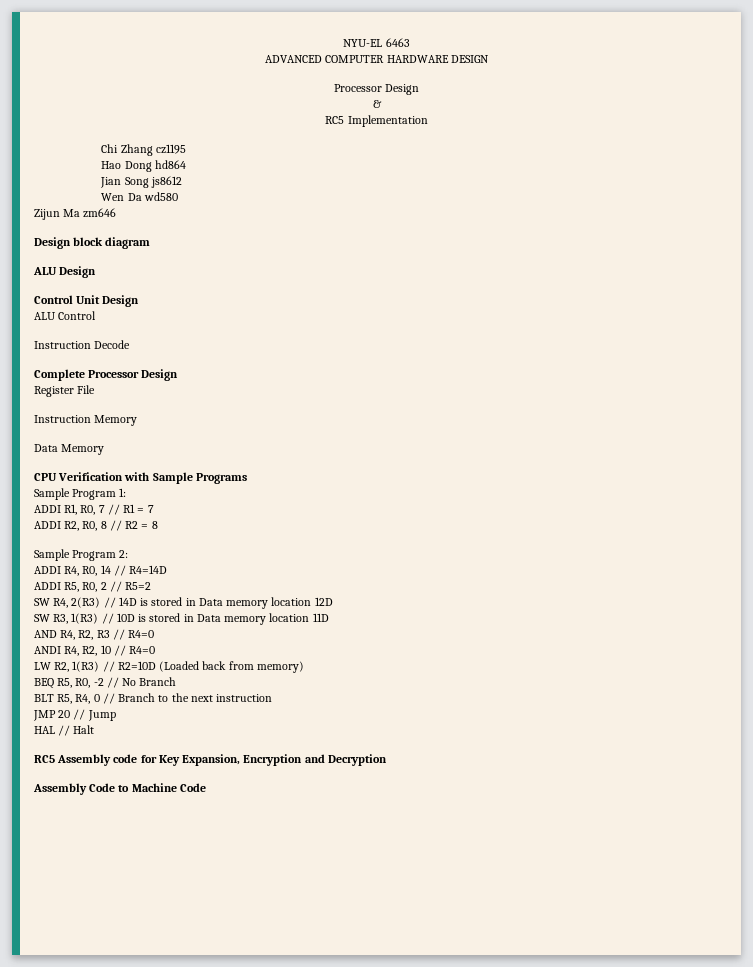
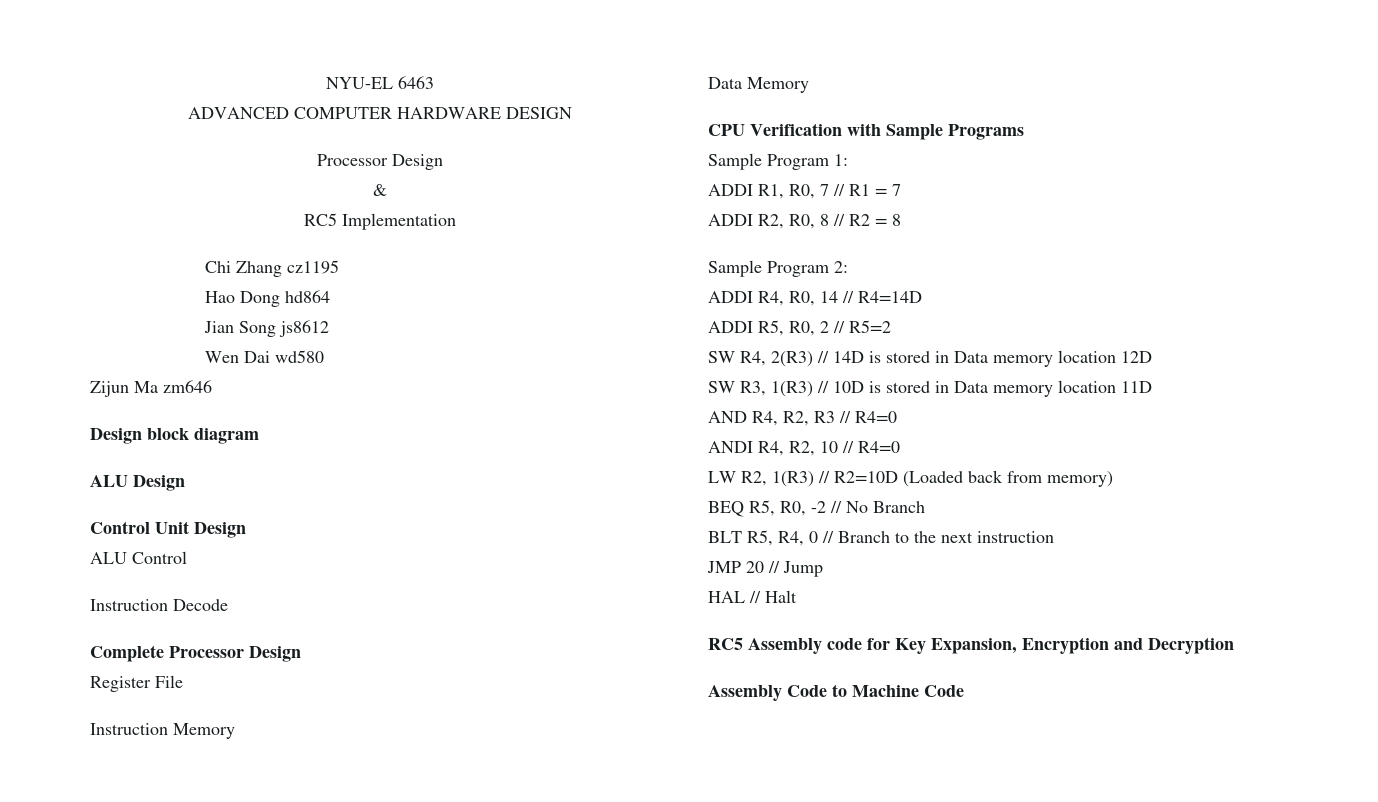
- Wen Da wd580
+ Wen Dai wd580

